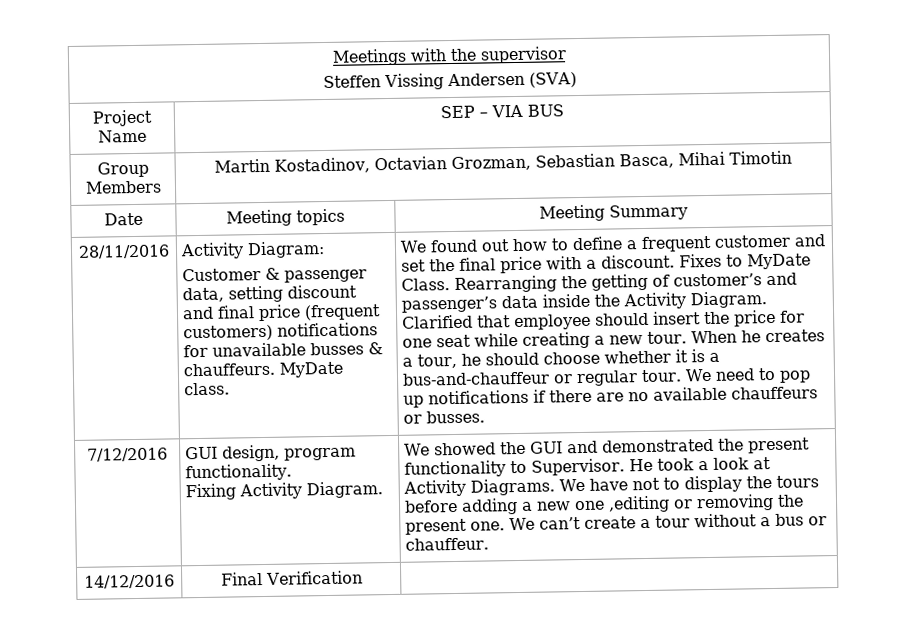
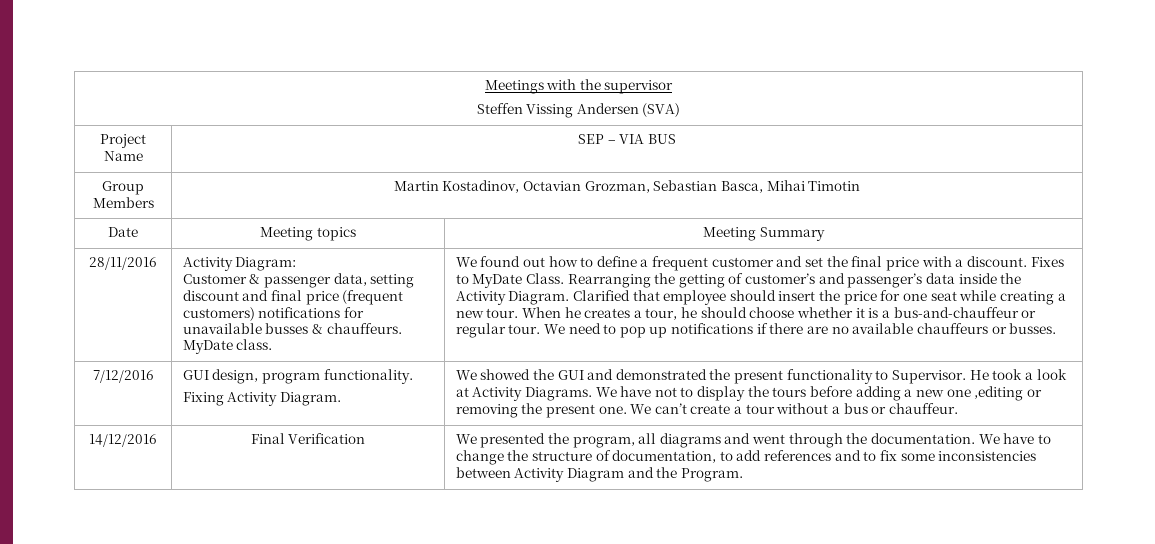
- 14/12/2016 | Final Verification |
+ 14/12/2016 | Final Verification | We presented the program, all diagrams and went through the documentation. We have to change the structure of documentation, to add references and to fix some inconsistencies between Activity Diagram and the Program.

